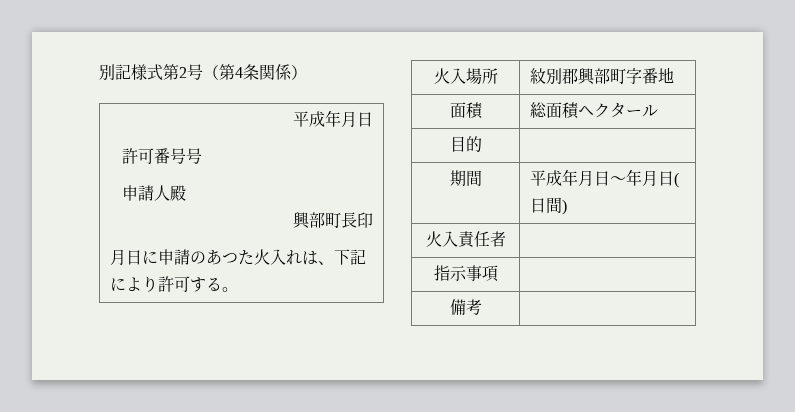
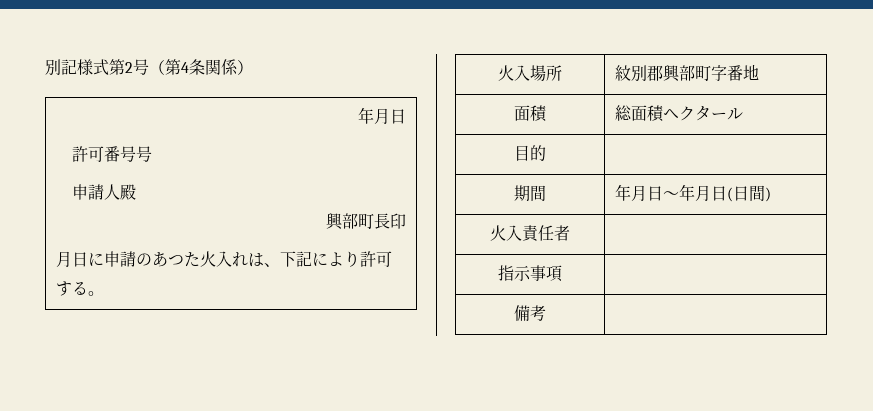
  別記様式第2号（第4条関係）
- 平成年月日
+ 年月日
- 期間 | 平成年月日～年月日(日間)
+ 期間 | 年月日～年月日(日間)

